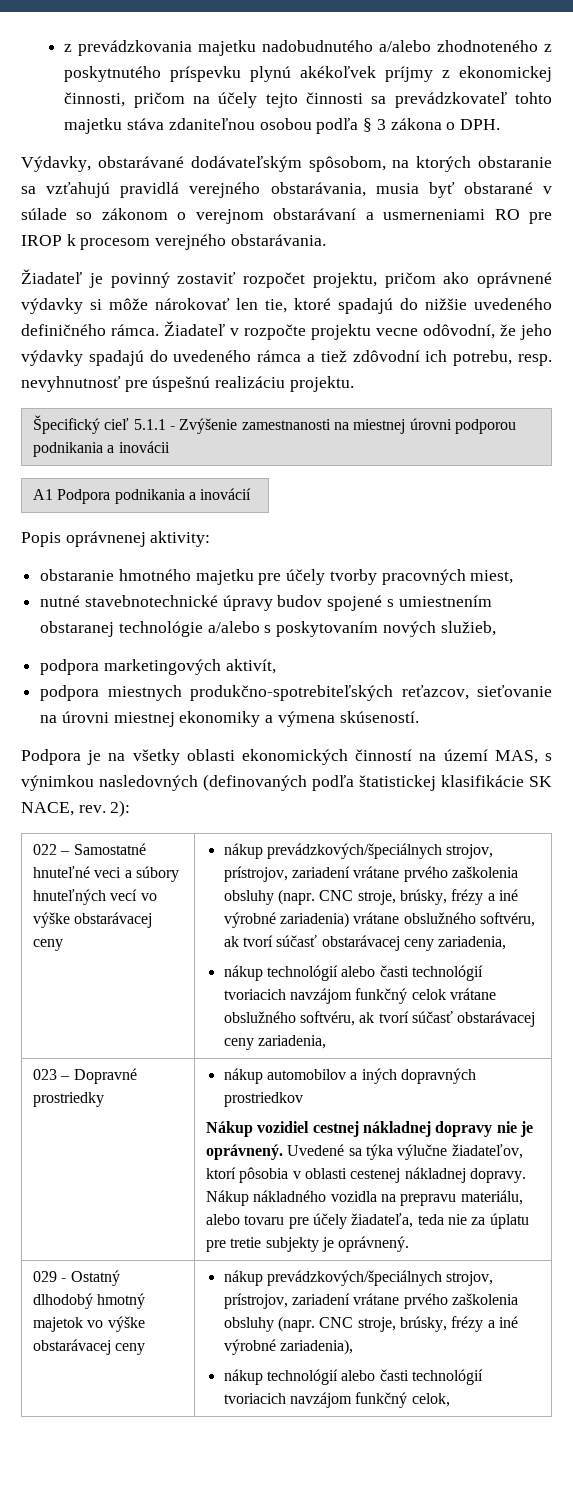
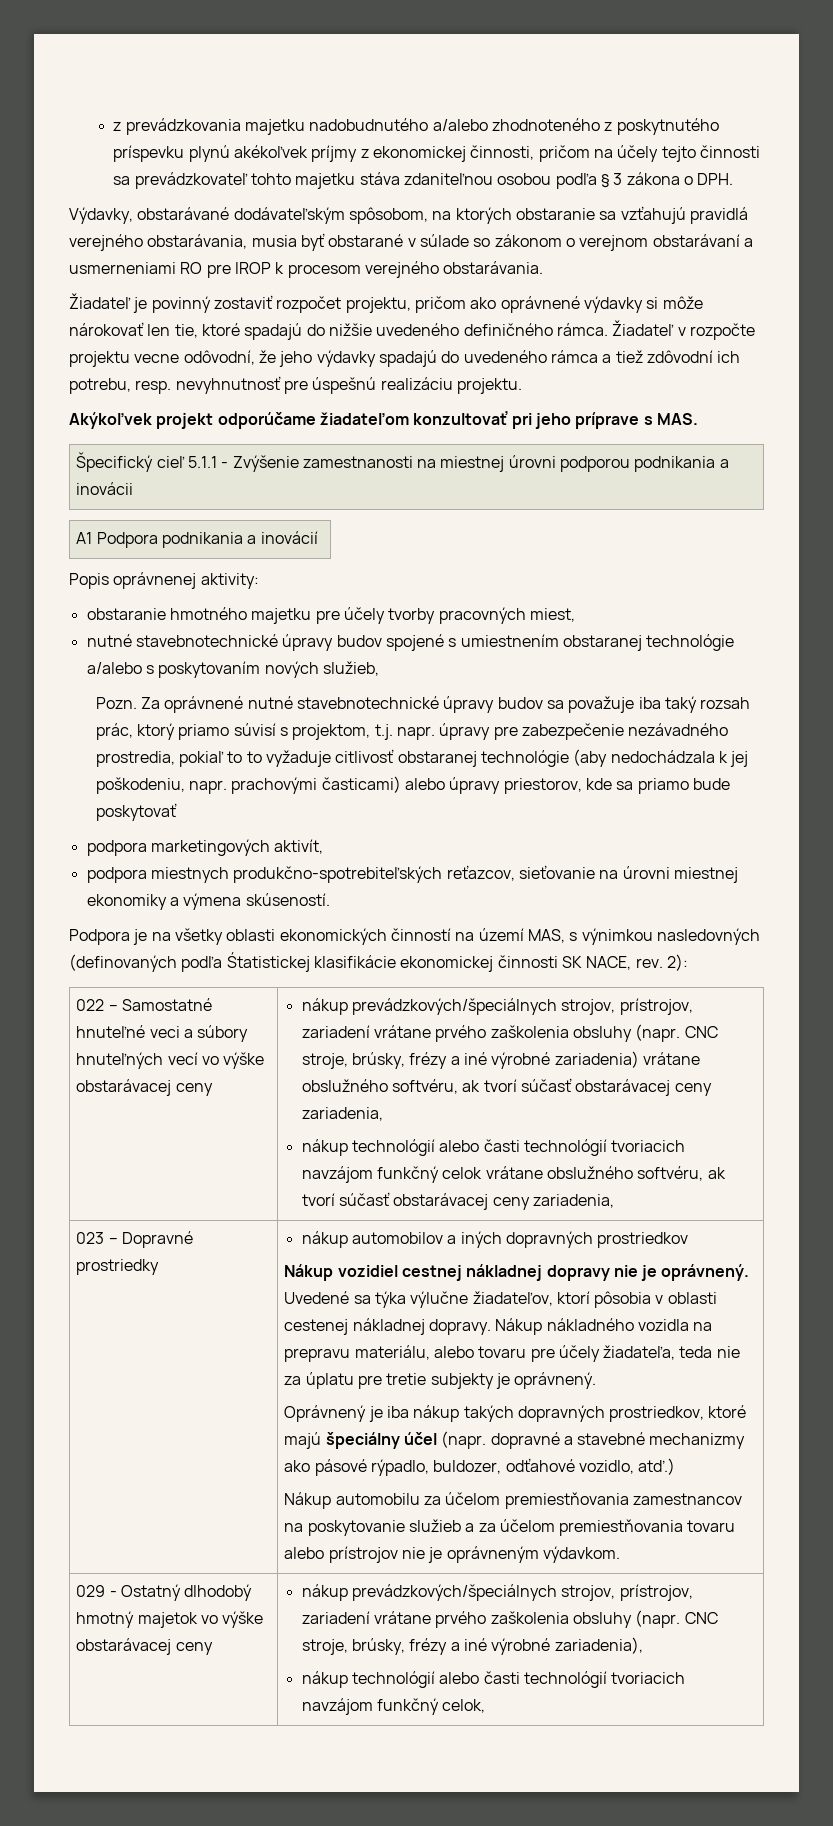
+ Akýkoľvek projekt odporúčame žiadateľom konzultovať pri jeho príprave s MAS.
+ Pozn. Za oprávnené nutné stavebnotechnické úpravy budov sa považuje iba taký rozsah prác, ktorý priamo súvisí s projektom, t.j. napr. úpravy pre zabezpečenie nezávadného prostredia, pokiaľ to to vyžaduje citlivosť obstaranej technológie (aby nedochádzala k jej poškodeniu, napr. prachovými časticami) alebo úpravy priestorov, kde sa priamo bude poskytovať
- Podpora je na všetky oblasti ekonomických činností na území MAS, s výnimkou nasledovných (definovaných podľa štatistickej klasifikácie SK NACE, rev.
+ Podpora je na všetky oblasti ekonomických činností na území MAS, s výnimkou nasledovných (definovaných podľa Śtatistickej klasifikácie ekonomickej činnosti SK NACE, rev.
+ Oprávnený je iba nákup takých dopravných prostriedkov, ktoré majú špeciálny účel (napr. dopravné a stavebné mechanizmy ako pásové rýpadlo, buldozer, odťahové vozidlo, atď.)
+ Nákup automobilu za účelom premiestňovania zamestnancov na poskytovanie služieb a za účelom premiestňovania tovaru alebo prístrojov nie je oprávneným výdavkom.

